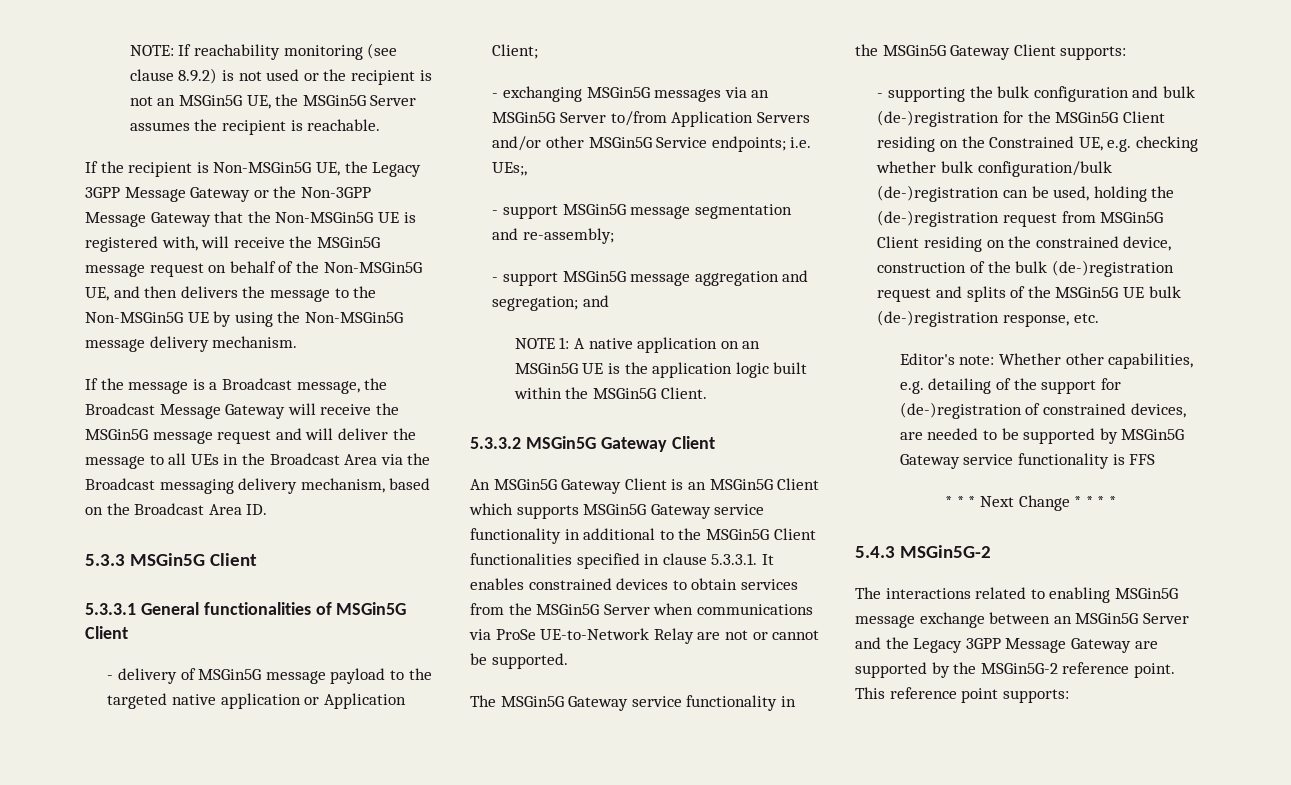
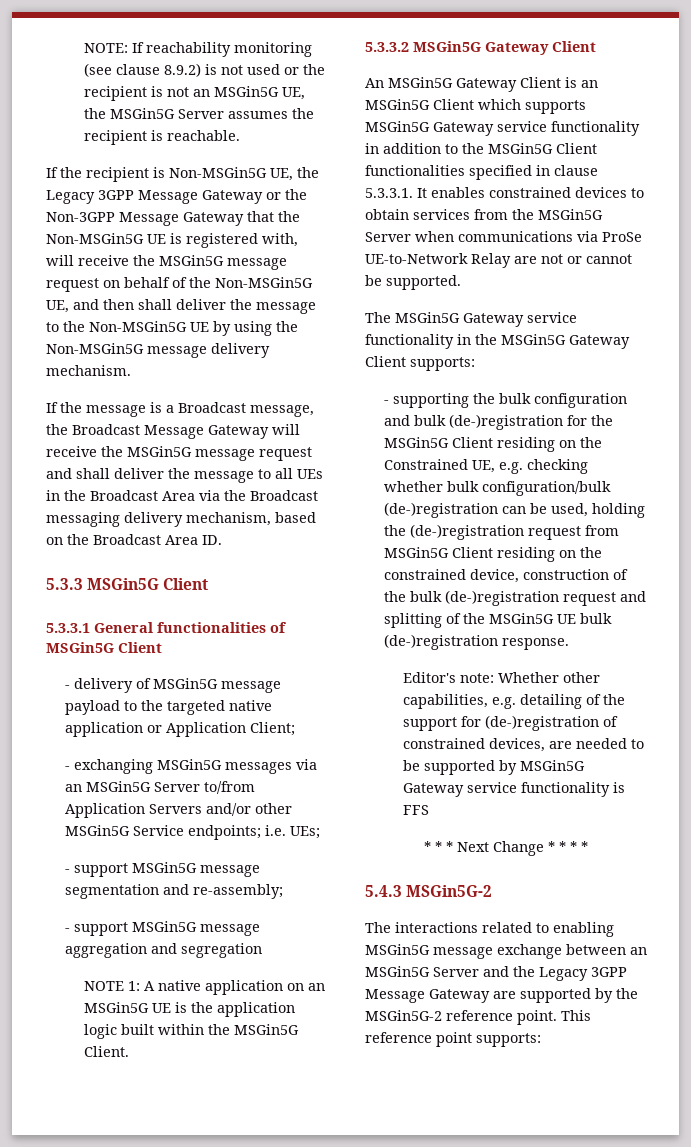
- If the recipient is Non-MSGin5G UE, the Legacy 3GPP Message Gateway or the Non-3GPP Message Gateway that the Non-MSGin5G UE is registered with, will receive the MSGin5G message request on behalf of the Non-MSGin5G UE, and then delivers the message to the Non-MSGin5G UE by using the Non-MSGin5G message delivery mechanism.
+ If the recipient is Non-MSGin5G UE, the Legacy 3GPP Message Gateway or the Non-3GPP Message Gateway that the Non-MSGin5G UE is registered with, will receive the MSGin5G message request on behalf of the Non-MSGin5G UE, and then shall deliver the message to the Non-MSGin5G UE by using the Non-MSGin5G message delivery mechanism.
- If the message is a Broadcast message, the Broadcast Message Gateway will receive the MSGin5G message request and will deliver the message to all UEs in the Broadcast Area via the Broadcast messaging delivery mechanism, based on the Broadcast Area ID.
+ If the message is a Broadcast message, the Broadcast Message Gateway will receive the MSGin5G message request and shall deliver the message to all UEs in the Broadcast Area via the Broadcast messaging delivery mechanism, based on the Broadcast Area ID.
- - exchanging MSGin5G messages via an MSGin5G Server to/from Application Servers and/or other MSGin5G Service endpoints; i.e. UEs;,
+ - exchanging MSGin5G messages via an MSGin5G Server to/from Application Servers and/or other MSGin5G Service endpoints; i.e. UEs;
- - support MSGin5G message aggregation and segregation; and
+ - support MSGin5G message aggregation and segregation
- An MSGin5G Gateway Client is an MSGin5G Client which supports MSGin5G Gateway service functionality in additional to the MSGin5G Client functionalities specified in clause 5.3.3.1. It enables constrained devices to obtain services from the MSGin5G Server when communications via ProSe UE-to-Network Relay are not or cannot be supported.
+ An MSGin5G Gateway Client is an MSGin5G Client which supports MSGin5G Gateway service functionality in addition to the MSGin5G Client functionalities specified in clause 5.3.3.1. It enables constrained devices to obtain services from the MSGin5G Server when communications via ProSe UE-to-Network Relay are not or cannot be supported.
- - supporting the bulk configuration and bulk (de-)registration for the MSGin5G Client residing on the Constrained UE, e.g. checking whether bulk configuration/bulk (de-)registration can be used, holding the (de-)registration request from MSGin5G Client residing on the constrained device, construction of the bulk (de-)registration request and splits of the MSGin5G UE bulk (de-)registration response, etc.
+ - supporting the bulk configuration and bulk (de-)registration for the MSGin5G Client residing on the Constrained UE, e.g. checking whether bulk configuration/bulk (de-)registration can be used, holding the (de-)registration request from MSGin5G Client residing on the constrained device, construction of the bulk (de-)registration request and splitting of the MSGin5G UE bulk (de-)registration response.

